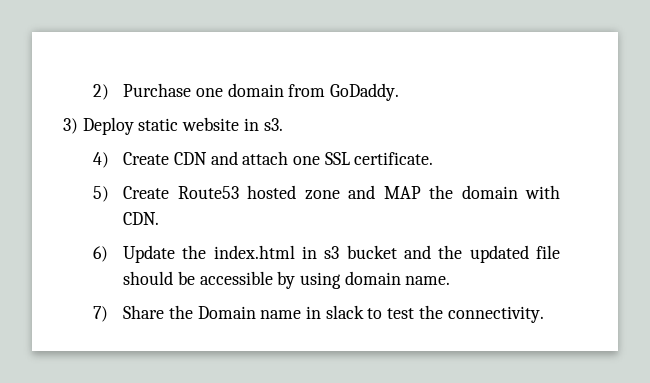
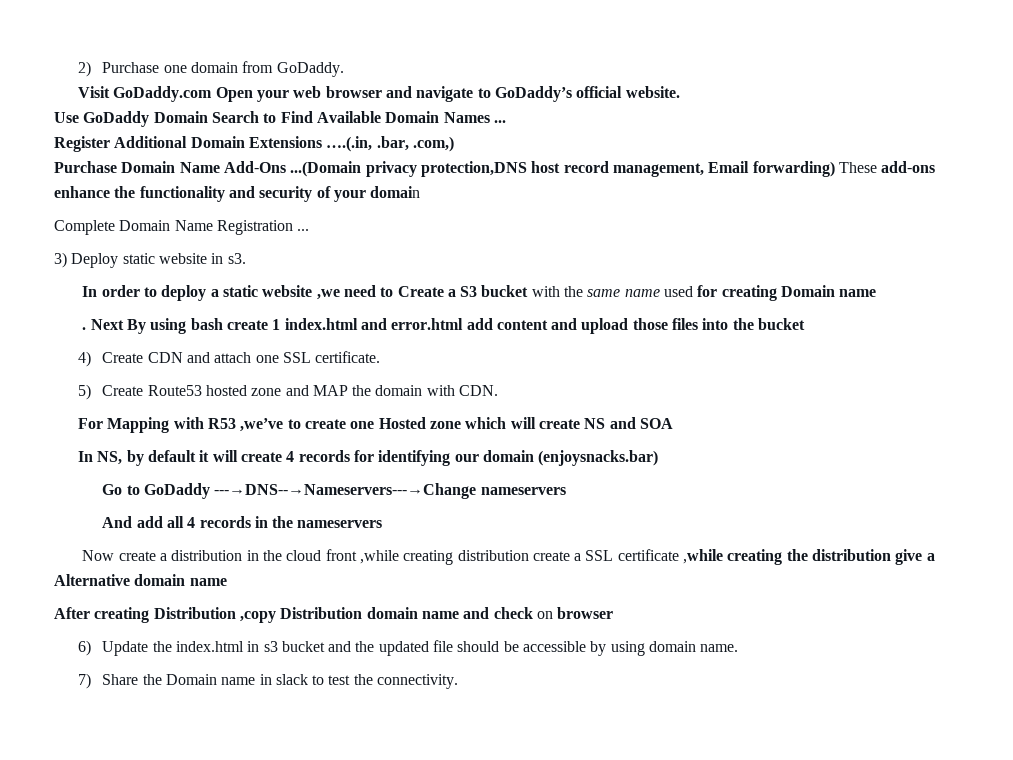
+ Visit GoDaddy.com Open your web browser and navigate to GoDaddy’s official website.
+ Use GoDaddy Domain Search to Find Available Domain Names ...
+ Register Additional Domain Extensions ….(.in, .bar, .com,)
+ Purchase Domain Name Add-Ons ...(Domain privacy protection,DNS host record management, Email forwarding) These add-ons enhance the functionality and security of your domain
+ Complete Domain Name Registration ...
+ In order to deploy a static website ,we need to Create a S3 bucket with the same name used for creating Domain name
+ . Next By using bash create 1 index.html and error.html add content and upload those files into the bucket
+ For Mapping with R53 ,we’ve to create one Hosted zone which will create NS and SOA
+ In NS, by default it will create 4 records for identifying our domain (enjoysnacks.bar)
+ Go to GoDaddy ---→DNS--→Nameservers---→Change nameservers
+ And add all 4 records in the nameservers
+ Now create a distribution in the cloud front ,while creating distribution create a SSL certificate ,while creating the distribution give a Alternative domain name
+ After creating Distribution ,copy Distribution domain name and check on browser

